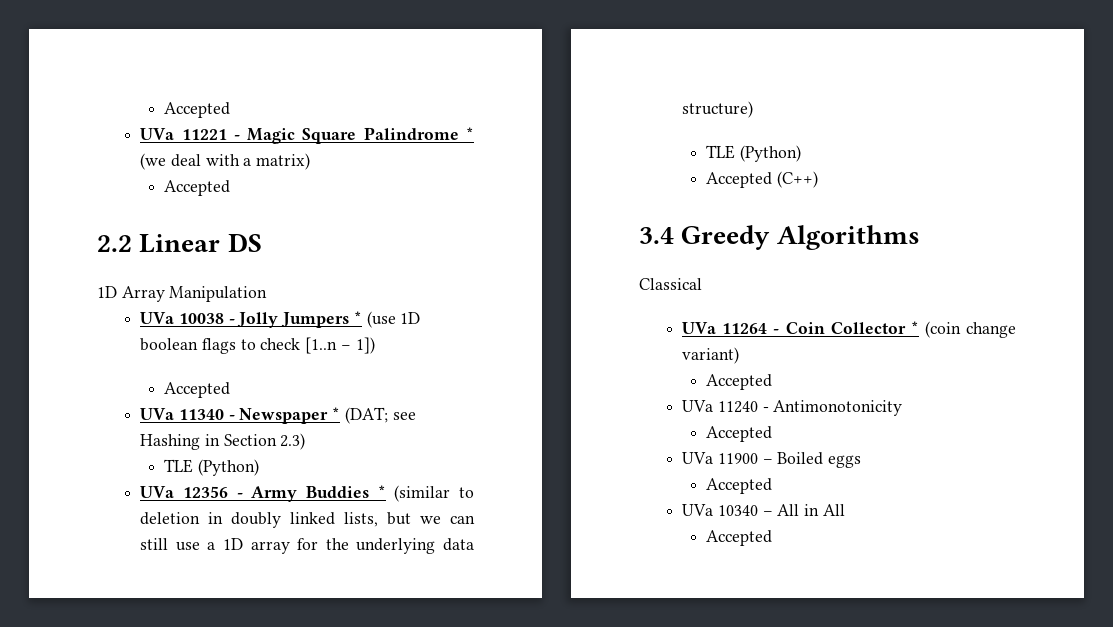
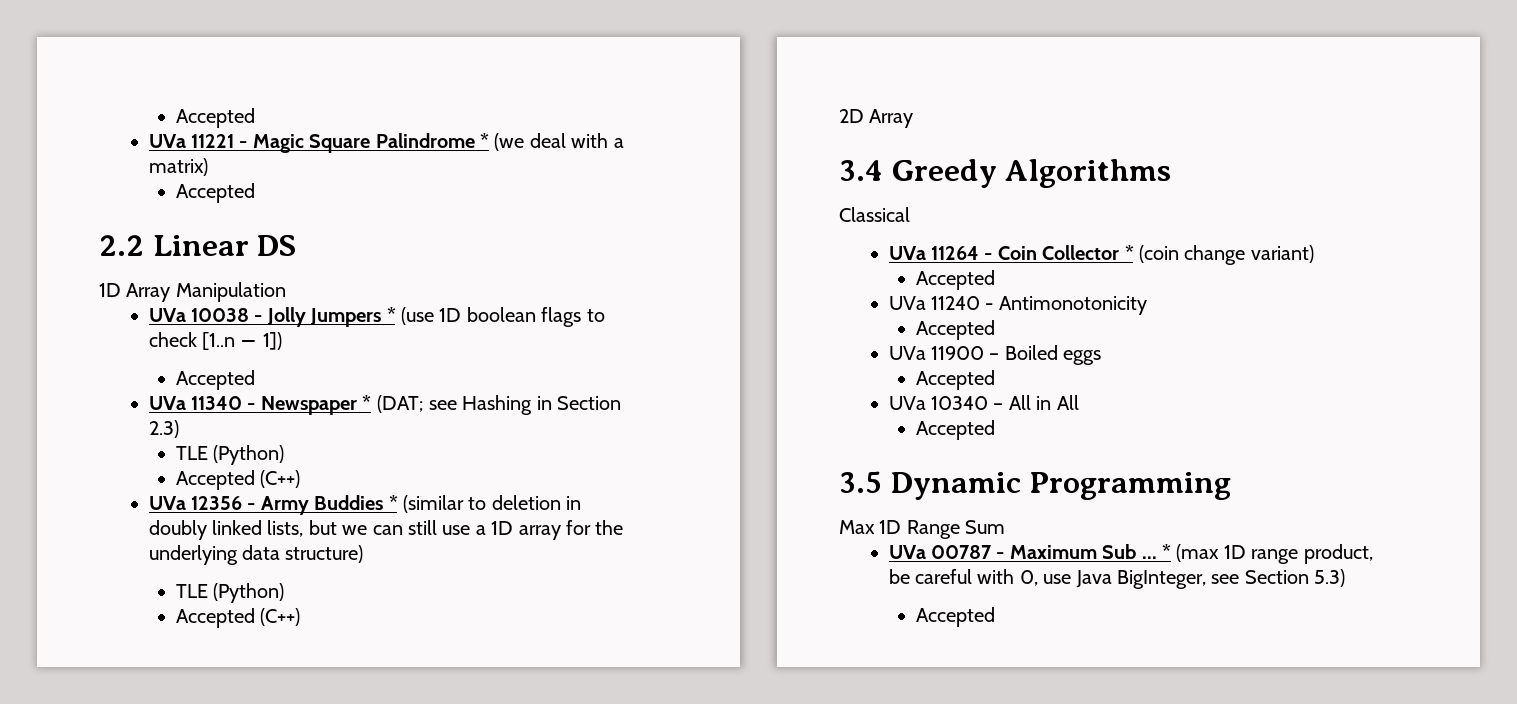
  UVa 11340 - Newspaper * (DAT; see Hashing in Section 2.3)
  TLE (Python)
+ Accepted (C++)
+ 2D Array
+ 3.5 Dynamic Programming
+ Max 1D Range Sum
+ UVa 00787 - Maximum Sub ... * (max 1D range product, be careful with 0, use Java BigInteger, see Section 5.3)
+ Accepted

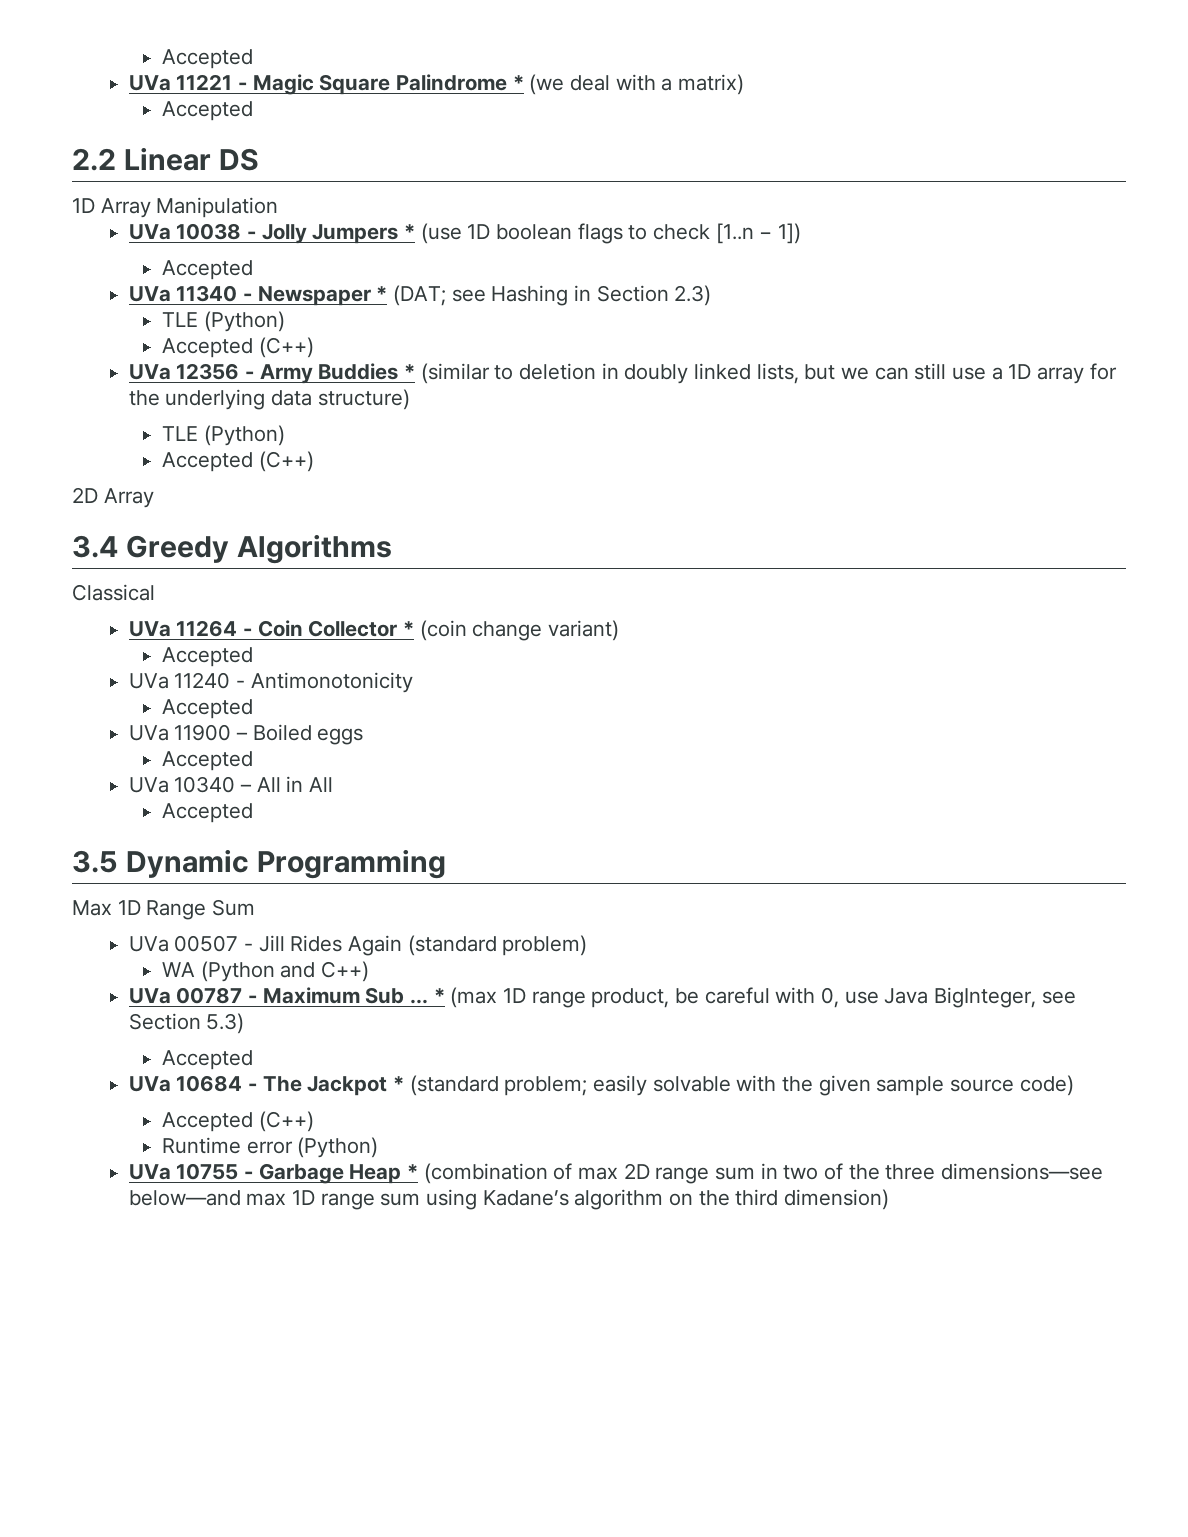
+ UVa 00507 - Jill Rides Again (standard problem)
+ WA (Python and C++)
+ UVa 10684 - The Jackpot * (standard problem; easily solvable with the given sample source code)
+ Accepted (C++)
+ Runtime error (Python)
+ UVa 10755 - Garbage Heap * (combination of max 2D range sum in two of the three dimensions—see below—and max 1D range sum using Kadane’s algorithm on the third dimension)

